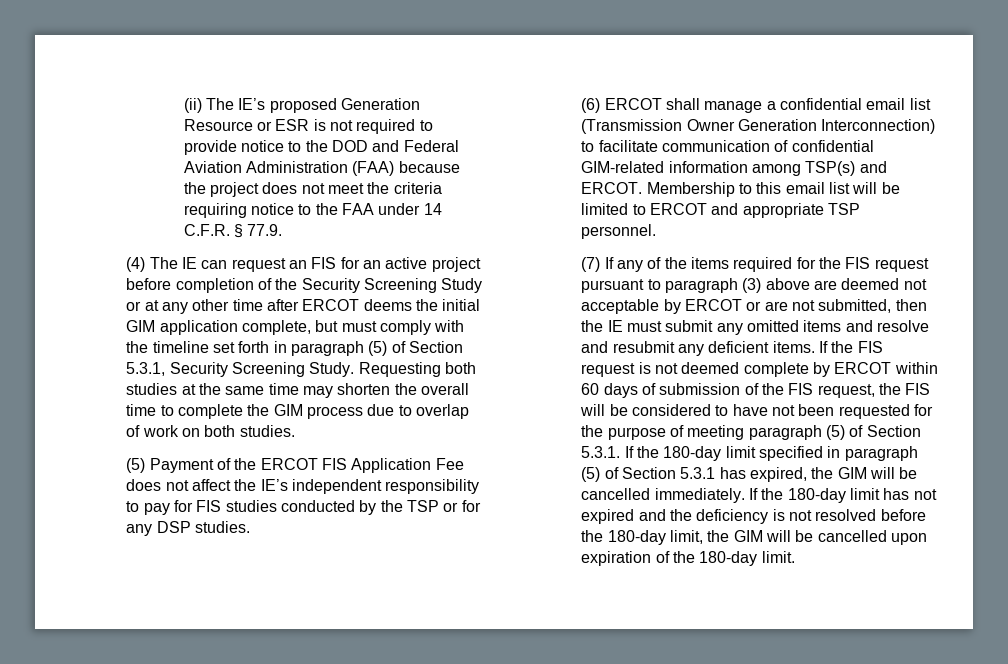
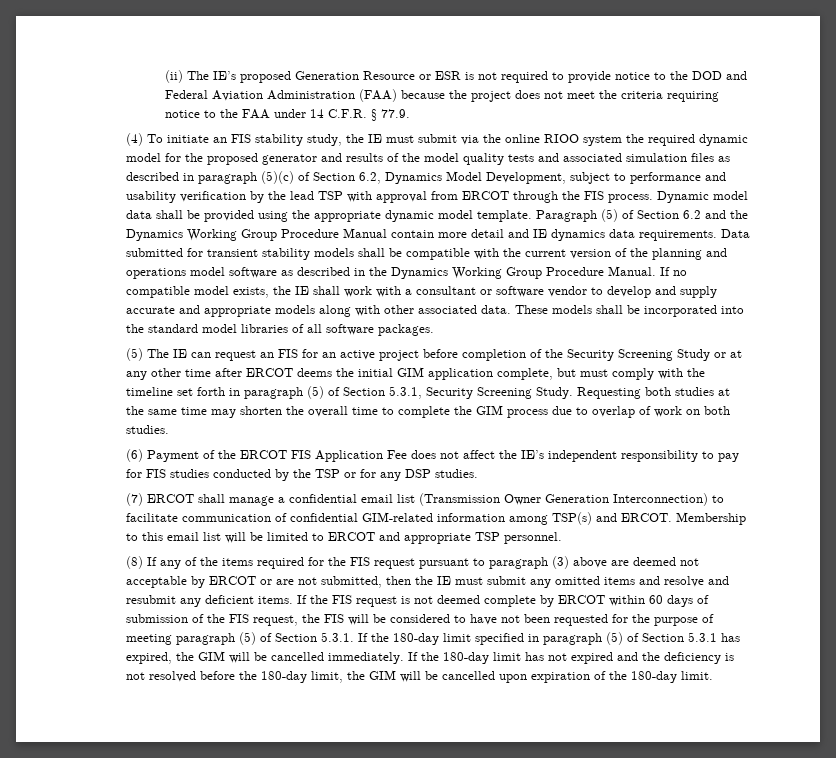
- (4) The IE can request an FIS for an active project before completion of the Security Screening Study or at any other time after ERCOT deems the initial GIM application complete, but must comply with the timeline set forth in paragraph (5) of Section 5.3.1, Security Screening Study.
+ (4) To initiate an FIS stability study, the IE must submit via the online RIOO system the required dynamic model for the proposed generator and results of the model quality tests and associated simulation files as described in paragraph (5)(c) of Section 6.2, Dynamics Model Development, subject to performance and usability verification by the lead TSP with approval from ERCOT through the FIS process. Dynamic model data shall be provided using the appropriate dynamic model template. Paragraph (5) of Section 6.2 and the Dynamics Working Group Procedure Manual contain more detail and IE dynamics data requirements. Data submitted for transient stability models shall be compatible with the current version of the planning and operations model software as described in the Dynamics Working Group Procedure Manual. If no compatible model exists, the IE shall work with a consultant or software vendor to develop and supply accurate and appropriate models along with other associated data. These models shall be incorporated into the standard model libraries of all software packages.
+ (5) The IE can request an FIS for an active project before completion of the Security Screening Study or at any other time after ERCOT deems the initial GIM application complete, but must comply with the timeline set forth in paragraph (5) of Section 5.3.1, Security Screening Study.
- (5) Payment of the ERCOT FIS Application Fee does not affect the IE’s independent responsibility to pay for FIS studies conducted by the TSP or for any DSP studies.
+ (6) Payment of the ERCOT FIS Application Fee does not affect the IE’s independent responsibility to pay for FIS studies conducted by the TSP or for any DSP studies.
- (6) ERCOT shall manage a confidential email list (Transmission Owner Generation Interconnection) to facilitate communication of confidential GIM-related information among TSP(s) and ERCOT.
+ (7) ERCOT shall manage a confidential email list (Transmission Owner Generation Interconnection) to facilitate communication of confidential GIM-related information among TSP(s) and ERCOT.
- (7) If any of the items required for the FIS request pursuant to paragraph (3) above are deemed not acceptable by ERCOT or are not submitted, then the IE must submit any omitted items and resolve and resubmit any deficient items.
+ (8) If any of the items required for the FIS request pursuant to paragraph (3) above are deemed not acceptable by ERCOT or are not submitted, then the IE must submit any omitted items and resolve and resubmit any deficient items.

